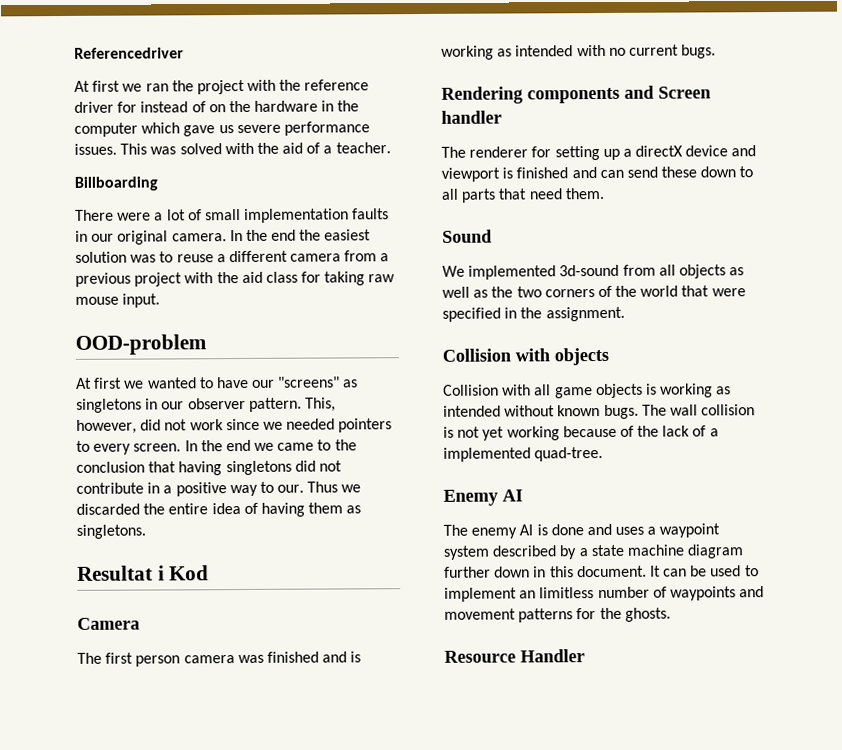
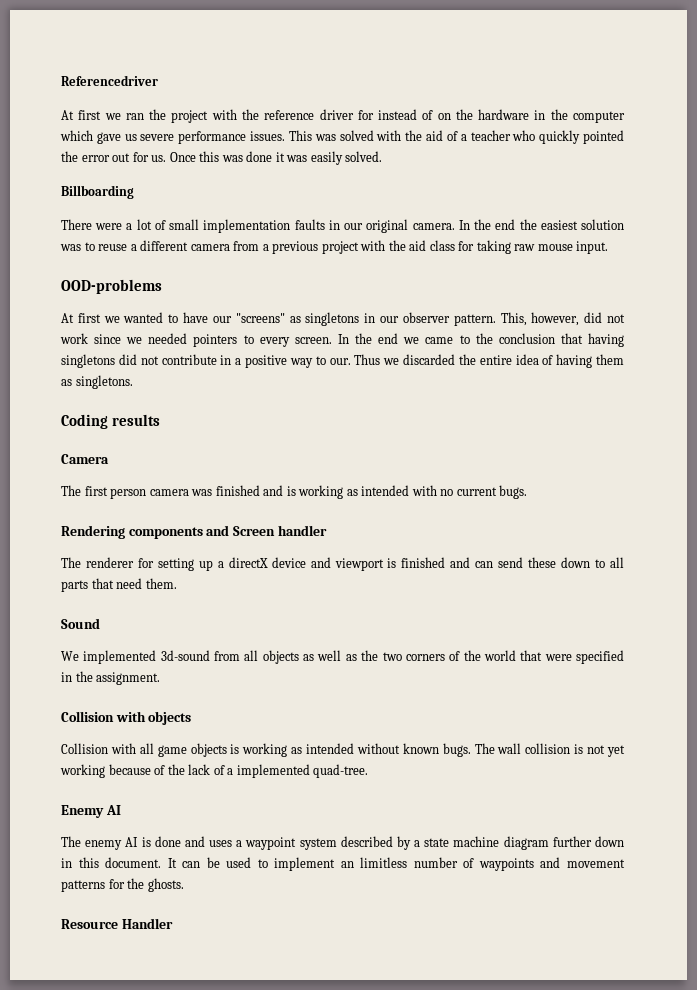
- This was solved with the aid of a teacher.
+ This was solved with the aid of a teacher who quickly pointed the error out for us. Once this was done it was easily solved.
- OOD-problem
+ OOD-problems
- Resultat i Kod
+ Coding results

